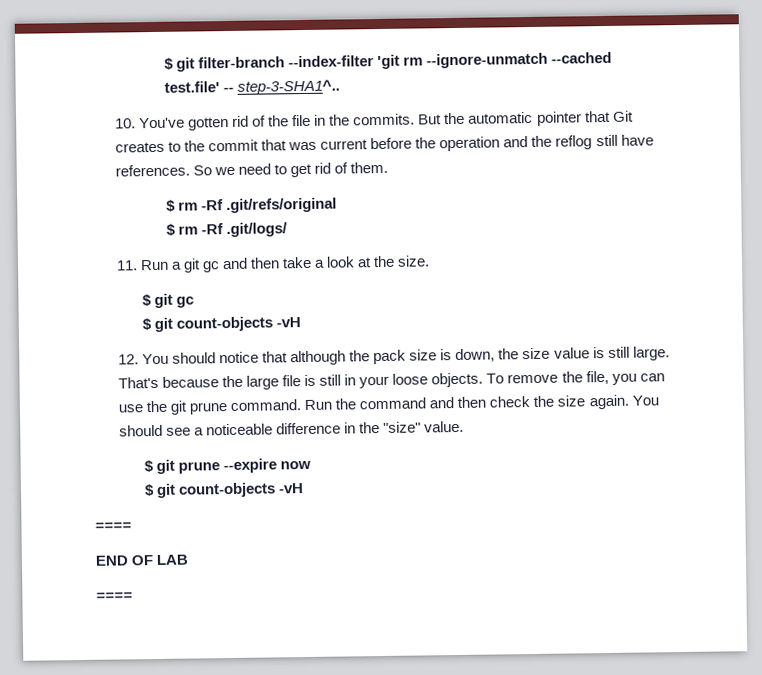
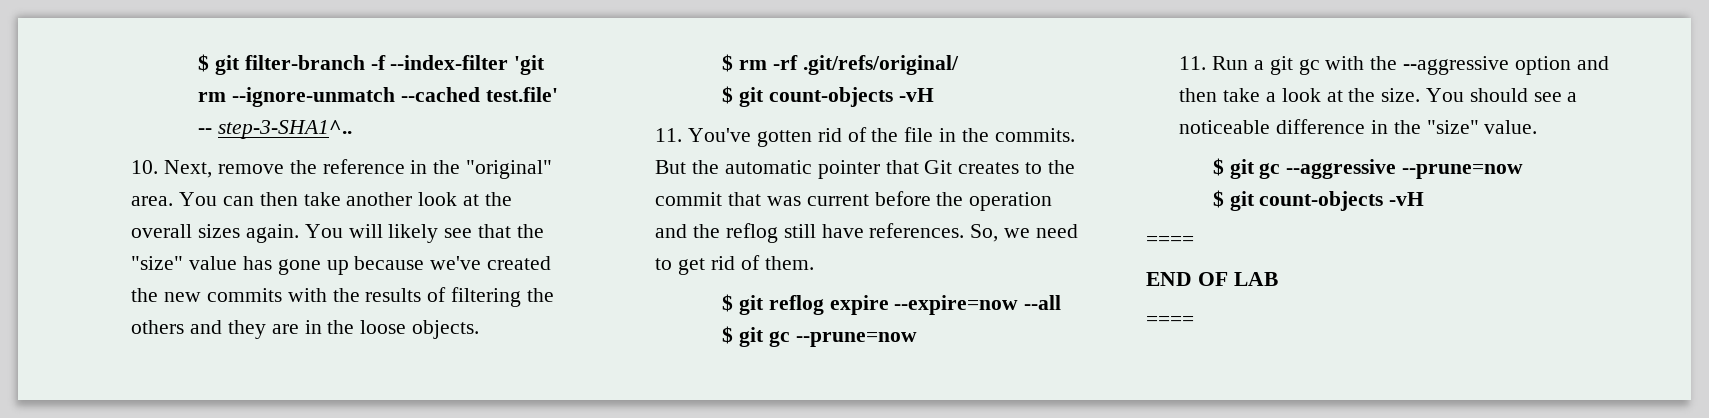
- $ git filter-branch --index-filter 'git rm --ignore-unmatch --cached test.file' -- step-3-SHA1^..
+ $ git filter-branch -f --index-filter 'git rm --ignore-unmatch --cached test.file' -- step-3-SHA1^..
- 10. You've gotten rid of the file in the commits.
+ 10. Next, remove the reference in the "original" area. You can then take another look at the overall sizes again. You will likely see that the "size" value has gone up because we've created the new commits with the results of filtering the others and they are in the loose objects.
+ $ rm -rf .git/refs/original/
+ $ git count-objects -vH
+ 11. You've gotten rid of the file in the commits.
- So we need to get rid of them.
+ So, we need to get rid of them.
- $ rm -Rf .git/refs/original
- $ rm -Rf .git/logs/
+ $ git reflog expire --expire=now --all
+ $ git gc --prune=now
- 11. Run a git gc and then take a look at the size.
- $ git gc
- $ git count-objects -vH
- 12. You should notice that although the pack size is down, the size value is still large. That's because the large file is still in your loose objects. To remove the file, you can use the git prune command. Run the command and then check the size again.
+ 11. Run a git gc with the --aggressive option and then take a look at the size.
- $ git prune --expire now
+ $ git gc --aggressive --prune=now

